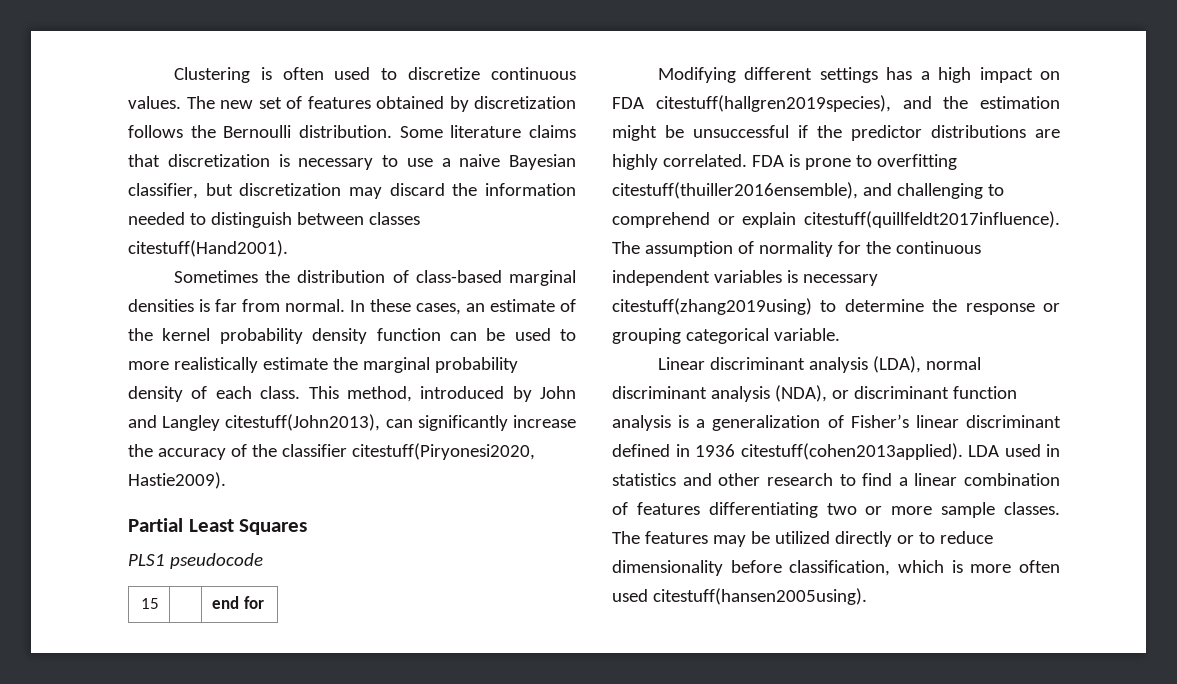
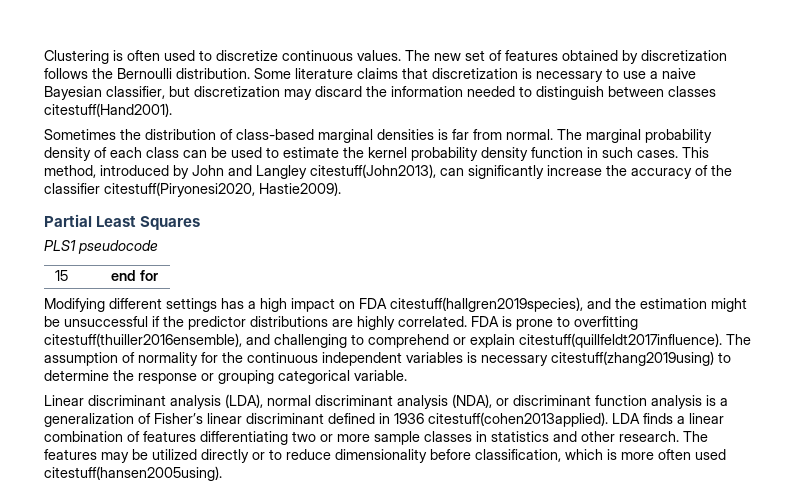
- In these cases, an estimate of the kernel probability density function can be used to more realistically estimate the marginal probability density of each class.
+ The marginal probability density of each class can be used to estimate the kernel probability density function in such cases.
- LDA used in statistics and other research to find a linear combination of features differentiating two or more sample classes.
+ LDA finds a linear combination of features differentiating two or more sample classes in statistics and other research.

